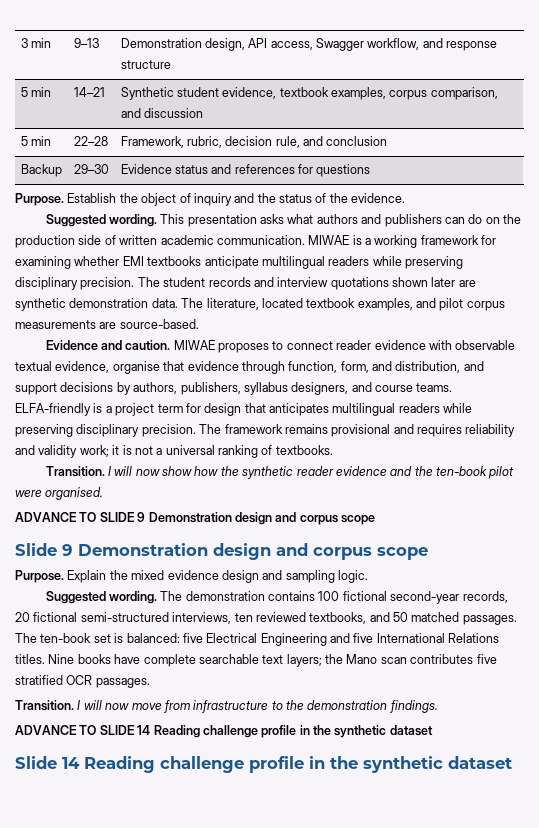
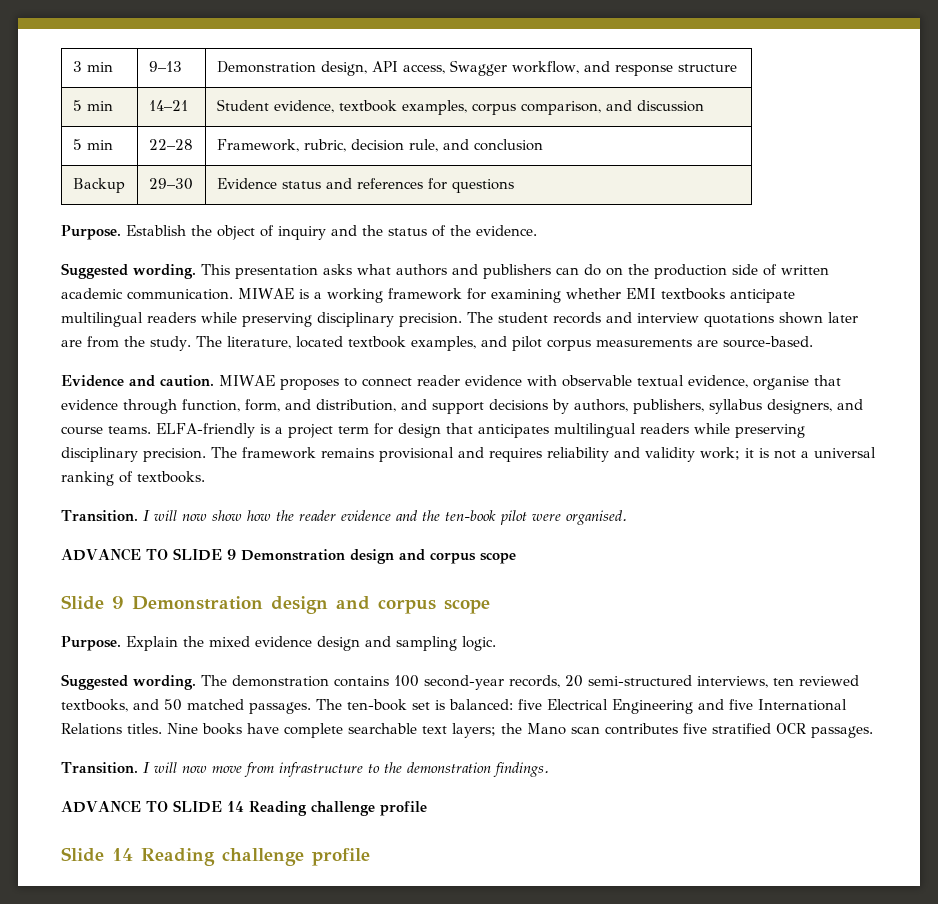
- 5 min | 14–21 | Synthetic student evidence, textbook examples, corpus comparison, and discussion
+ 5 min | 14–21 | Student evidence, textbook examples, corpus comparison, and discussion
- The student records and interview quotations shown later are synthetic demonstration data.
+ The student records and interview quotations shown later are from the study.
- I will now show how the synthetic reader evidence and the ten-book pilot were organised.
+ I will now show how the reader evidence and the ten-book pilot were organised.
- The demonstration contains 100 fictional second-year records, 20 fictional semi-structured interviews, ten reviewed textbooks, and 50 matched passages.
+ The demonstration contains 100 second-year records, 20 semi-structured interviews, ten reviewed textbooks, and 50 matched passages.
- ADVANCE TO SLIDE 14 Reading challenge profile in the synthetic dataset
+ ADVANCE TO SLIDE 14 Reading challenge profile
- Slide 14 Reading challenge profile in the synthetic dataset
+ Slide 14 Reading challenge profile

